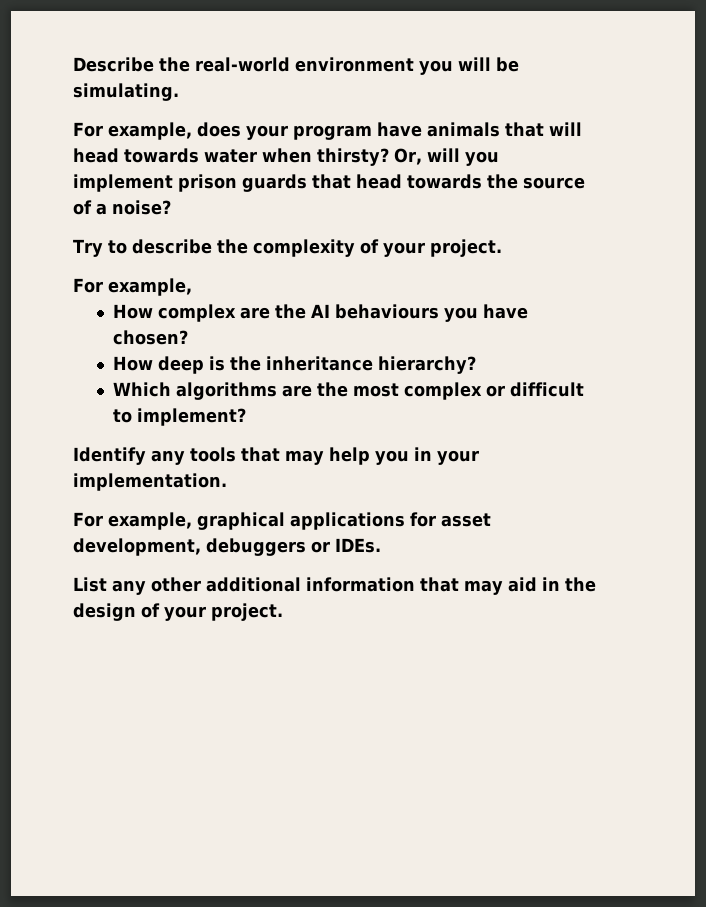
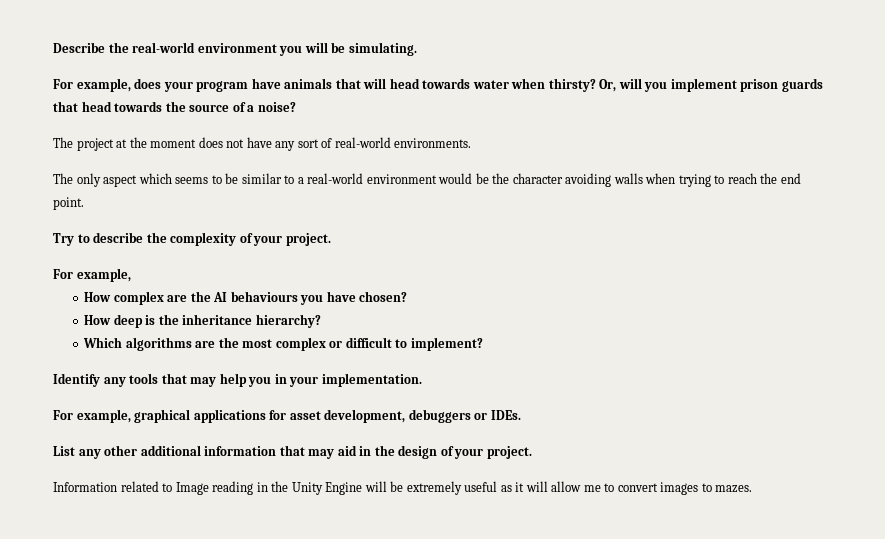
+ The project at the moment does not have any sort of real-world environments.
+ The only aspect which seems to be similar to a real-world environment would be the character avoiding walls when trying to reach the end point.
+ Information related to Image reading in the Unity Engine will be extremely useful as it will allow me to convert images to mazes.

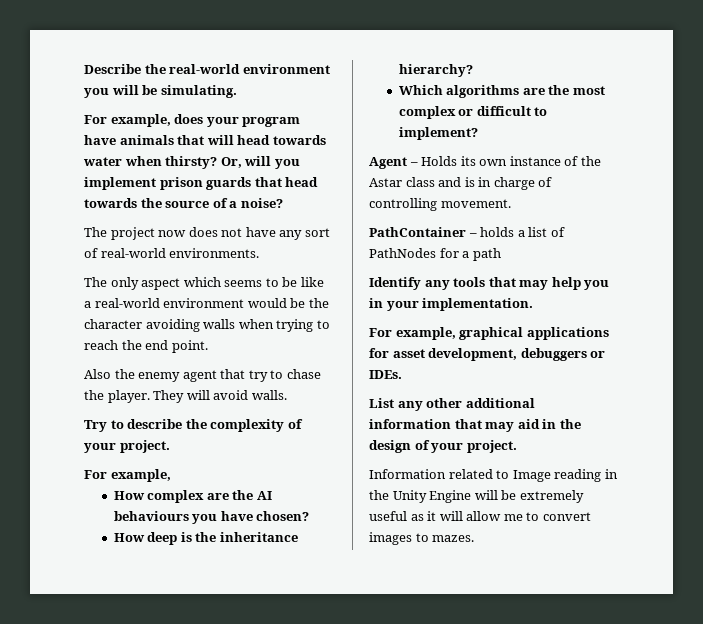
- The project at the moment does not have any sort of real-world environments.
+ The project now does not have any sort of real-world environments.
- The only aspect which seems to be similar to a real-world environment would be the character avoiding walls when trying to reach the end point.
+ The only aspect which seems to be like a real-world environment would be the character avoiding walls when trying to reach the end point.
+ Also the enemy agent that try to chase the player. They will avoid walls.
+ Agent – Holds its own instance of the Astar class and is in charge of controlling movement.
+ PathContainer – holds a list of PathNodes for a path

